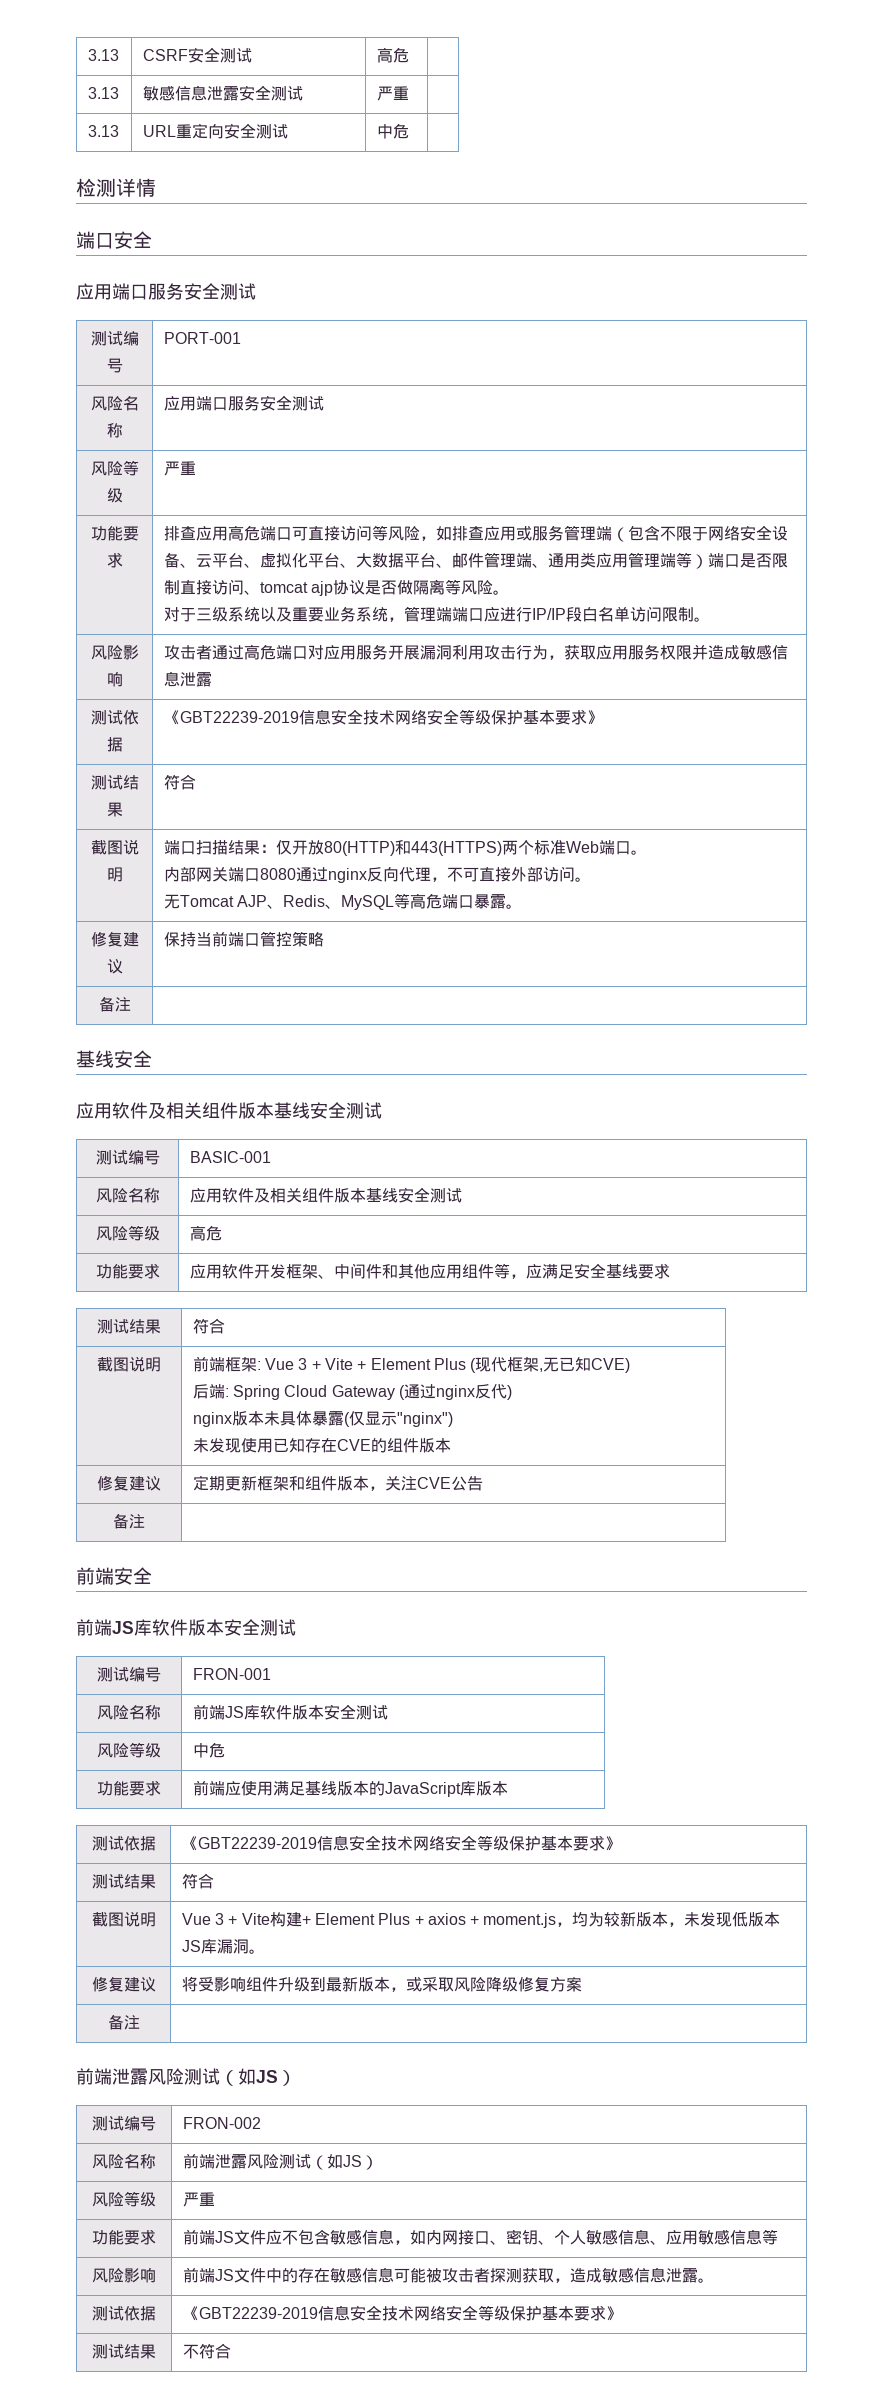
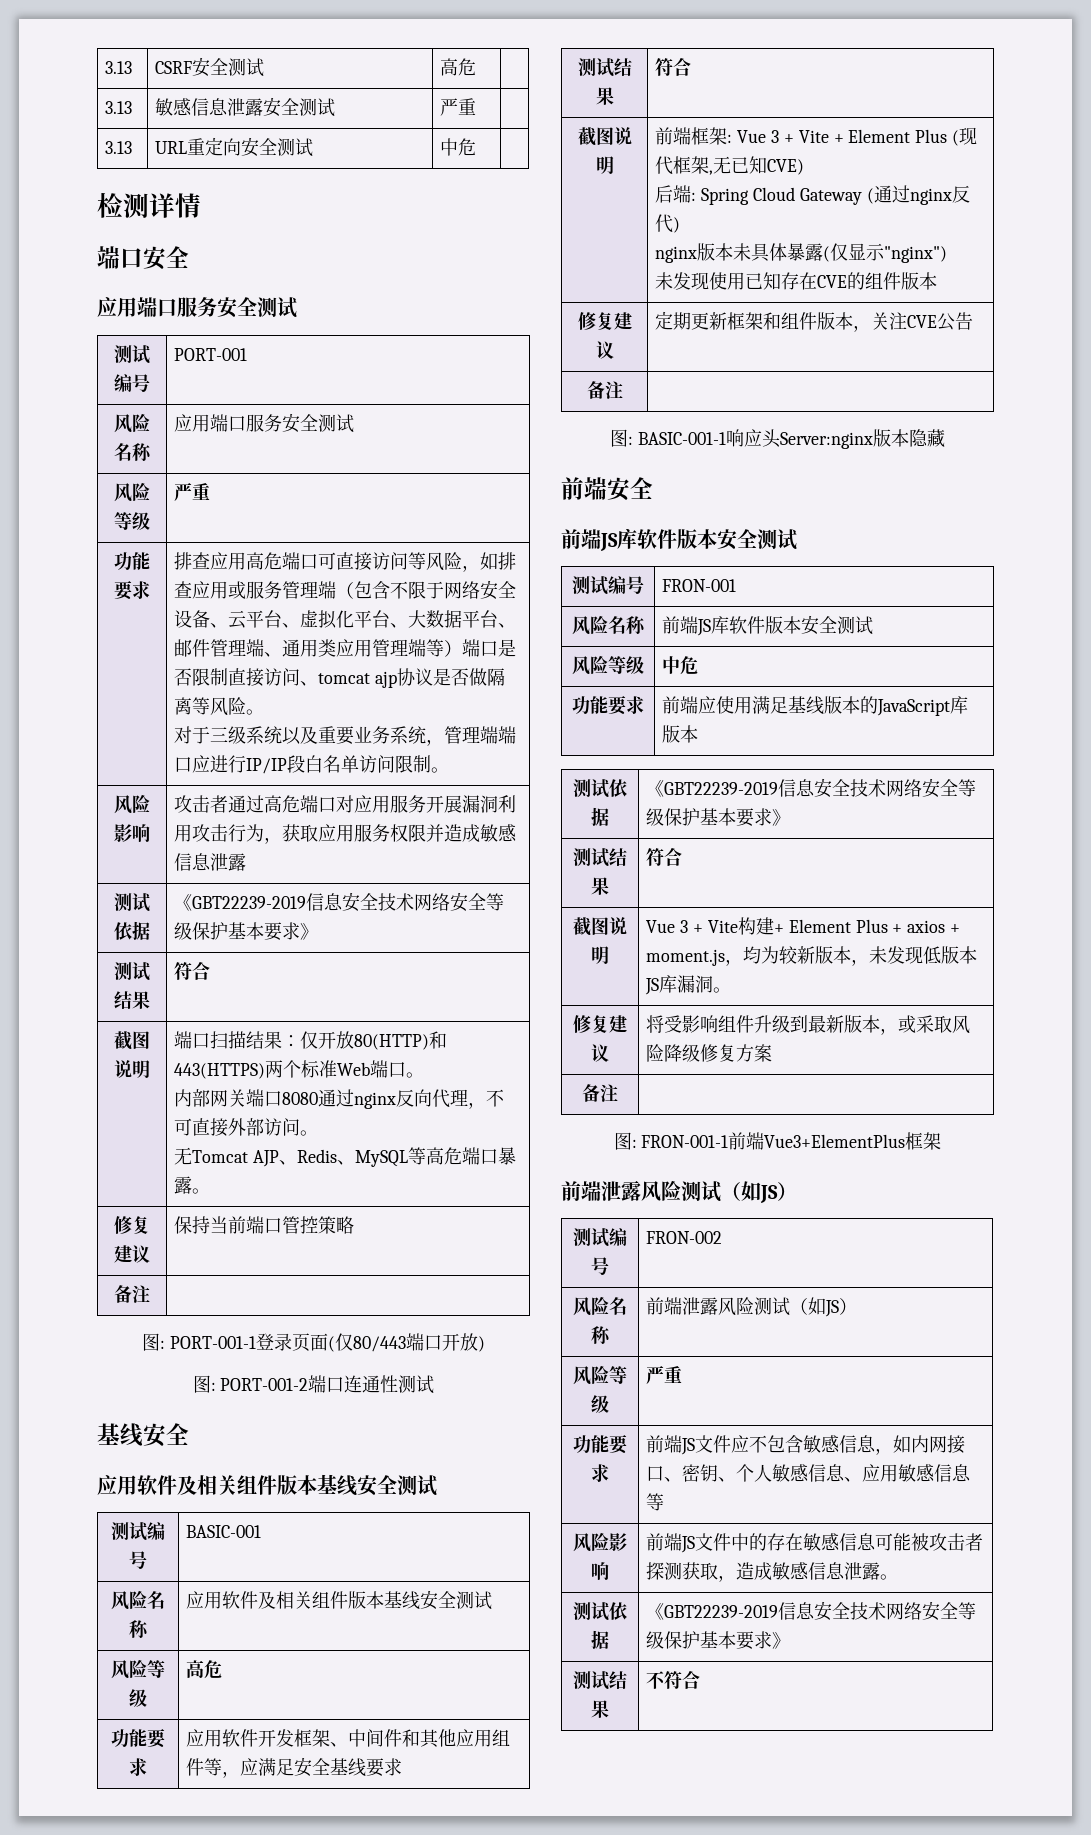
+ 图: PORT-001-1登录页面(仅80/443端口开放)
+ 图: PORT-001-2端口连通性测试
+ 图: BASIC-001-1响应头Server:nginx版本隐藏
+ 图: FRON-001-1前端Vue3+ElementPlus框架

